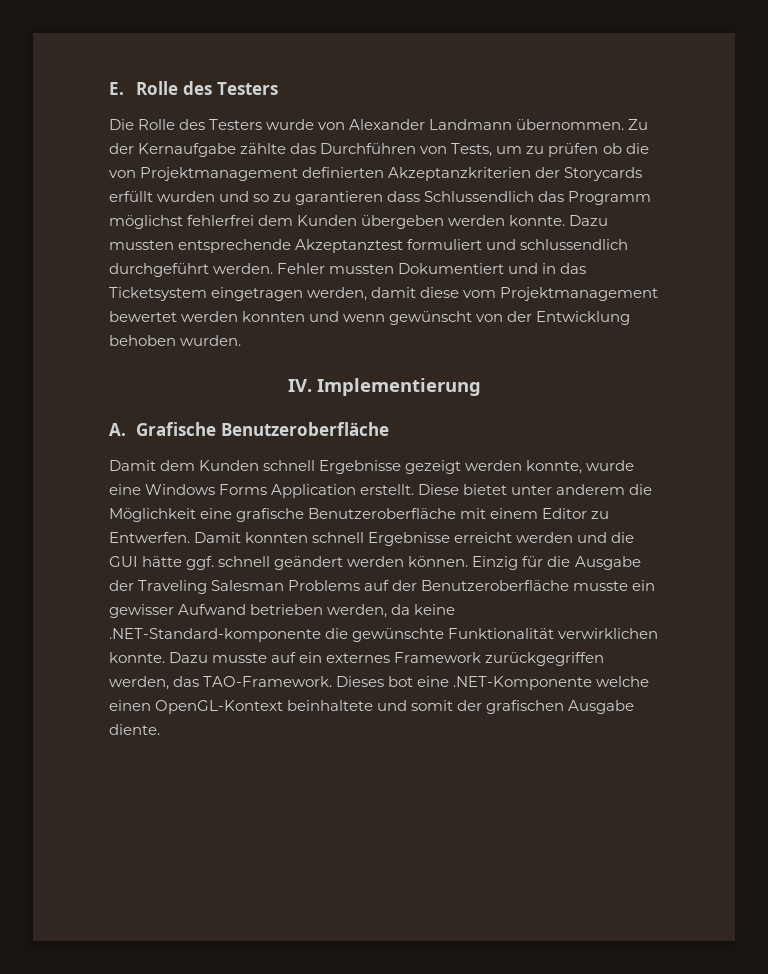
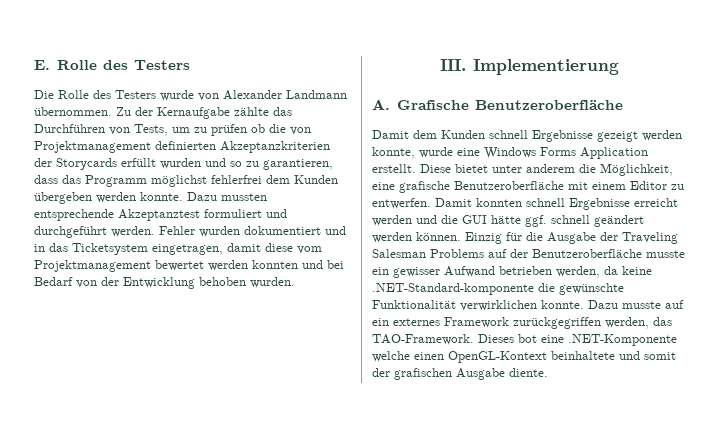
- Zu der Kernaufgabe zählte das Durchführen von Tests, um zu prüfen ob die von Projektmanagement definierten Akzeptanzkriterien der Storycards erfüllt wurden und so zu garantieren dass Schlussendlich das Programm möglichst fehlerfrei dem Kunden übergeben werden konnte.
+ Zu der Kernaufgabe zählte das Durchführen von Tests, um zu prüfen ob die von Projektmanagement definierten Akzeptanzkriterien der Storycards erfüllt wurden und so zu garantieren, dass das Programm möglichst fehlerfrei dem Kunden übergeben werden konnte.
- Dazu mussten entsprechende Akzeptanztest formuliert und schlussendlich durchgeführt werden.
+ Dazu mussten entsprechende Akzeptanztest formuliert und durchgeführt werden.
- Fehler mussten Dokumentiert und in das Ticketsystem eingetragen werden, damit diese vom Projektmanagement bewertet werden konnten und wenn gewünscht von der Entwicklung behoben wurden.
+ Fehler wurden dokumentiert und in das Ticketsystem eingetragen, damit diese vom Projektmanagement bewertet werden konnten und bei Bedarf von der Entwicklung behoben wurden.
- IV. Implementierung
+ III. Implementierung
- Diese bietet unter anderem die Möglichkeit eine grafische Benutzeroberfläche mit einem Editor zu Entwerfen.
+ Diese bietet unter anderem die Möglichkeit, eine grafische Benutzeroberfläche mit einem Editor zu entwerfen.

